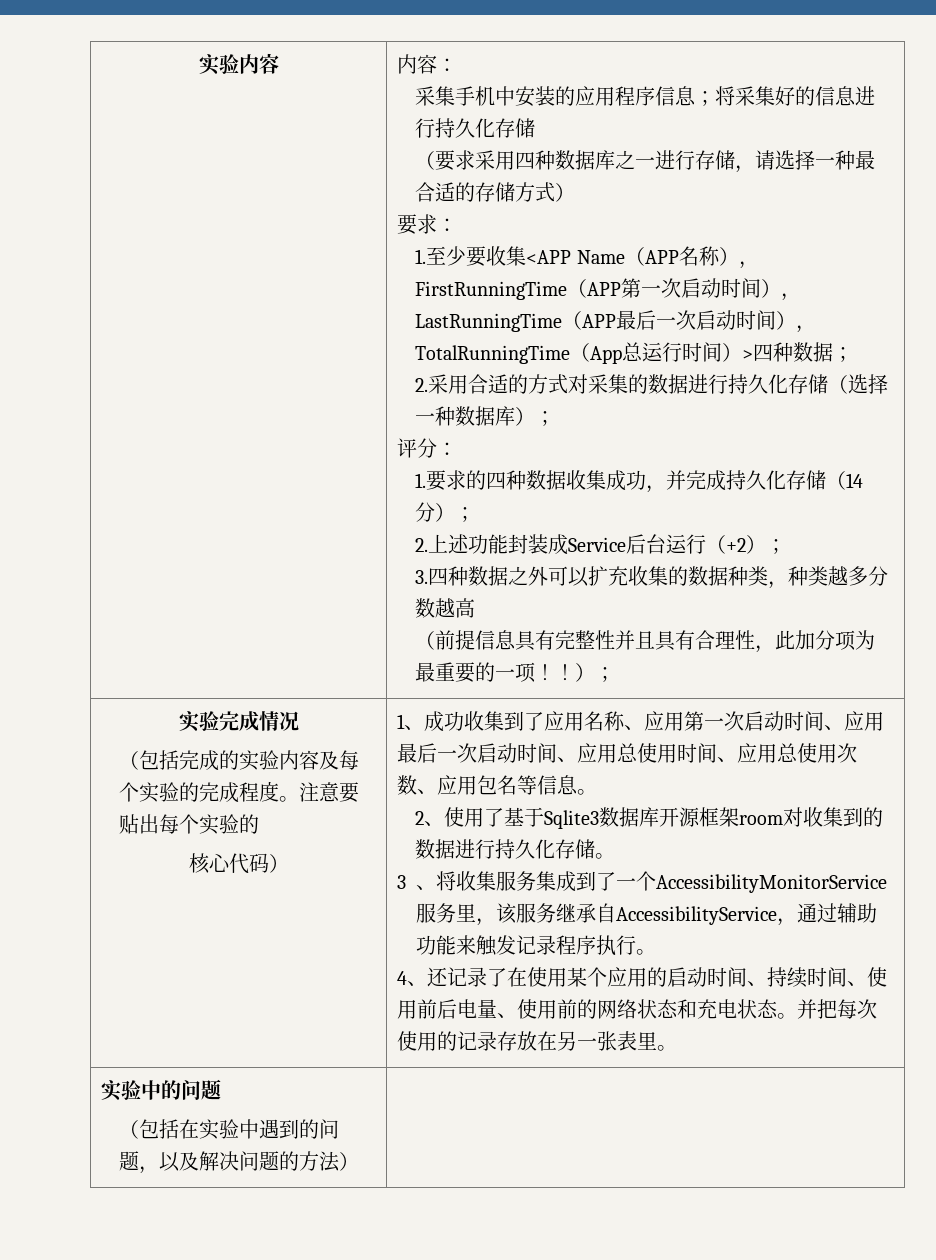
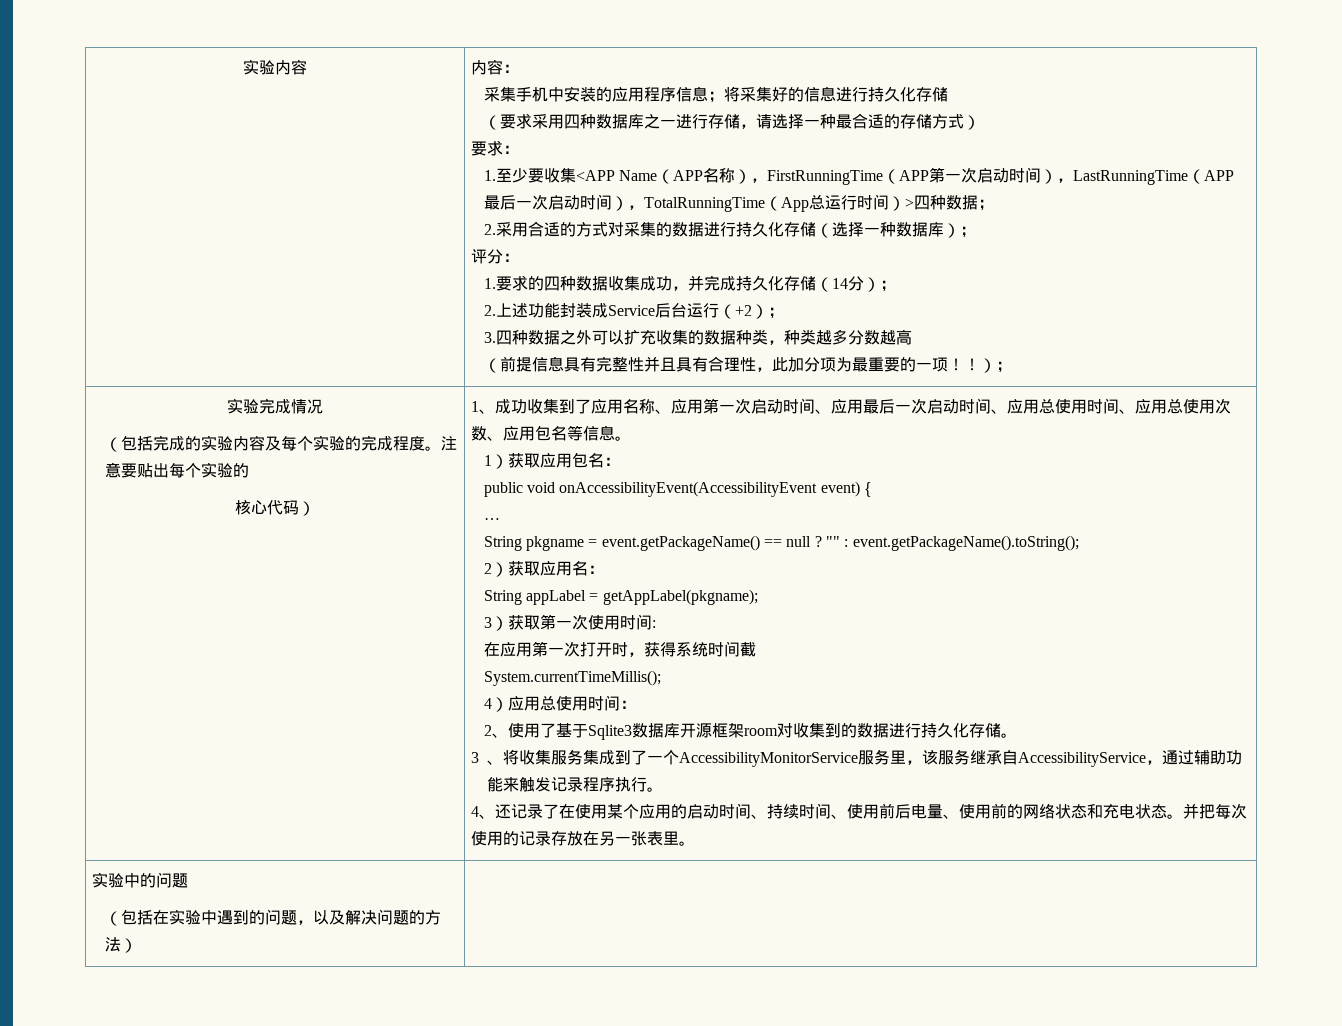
+ 1）获取应用包名：
+ public void onAccessibilityEvent(AccessibilityEvent event) {
+ …
+ String pkgname = event.getPackageName() == null ? "" : event.getPackageName().toString();
+ 2）获取应用名：
+ String appLabel = getAppLabel(pkgname);
+ 3）获取第一次使用时间:
+ 在应用第一次打开时，获得系统时间截
+ System.currentTimeMillis();
+ 4）应用总使用时间：

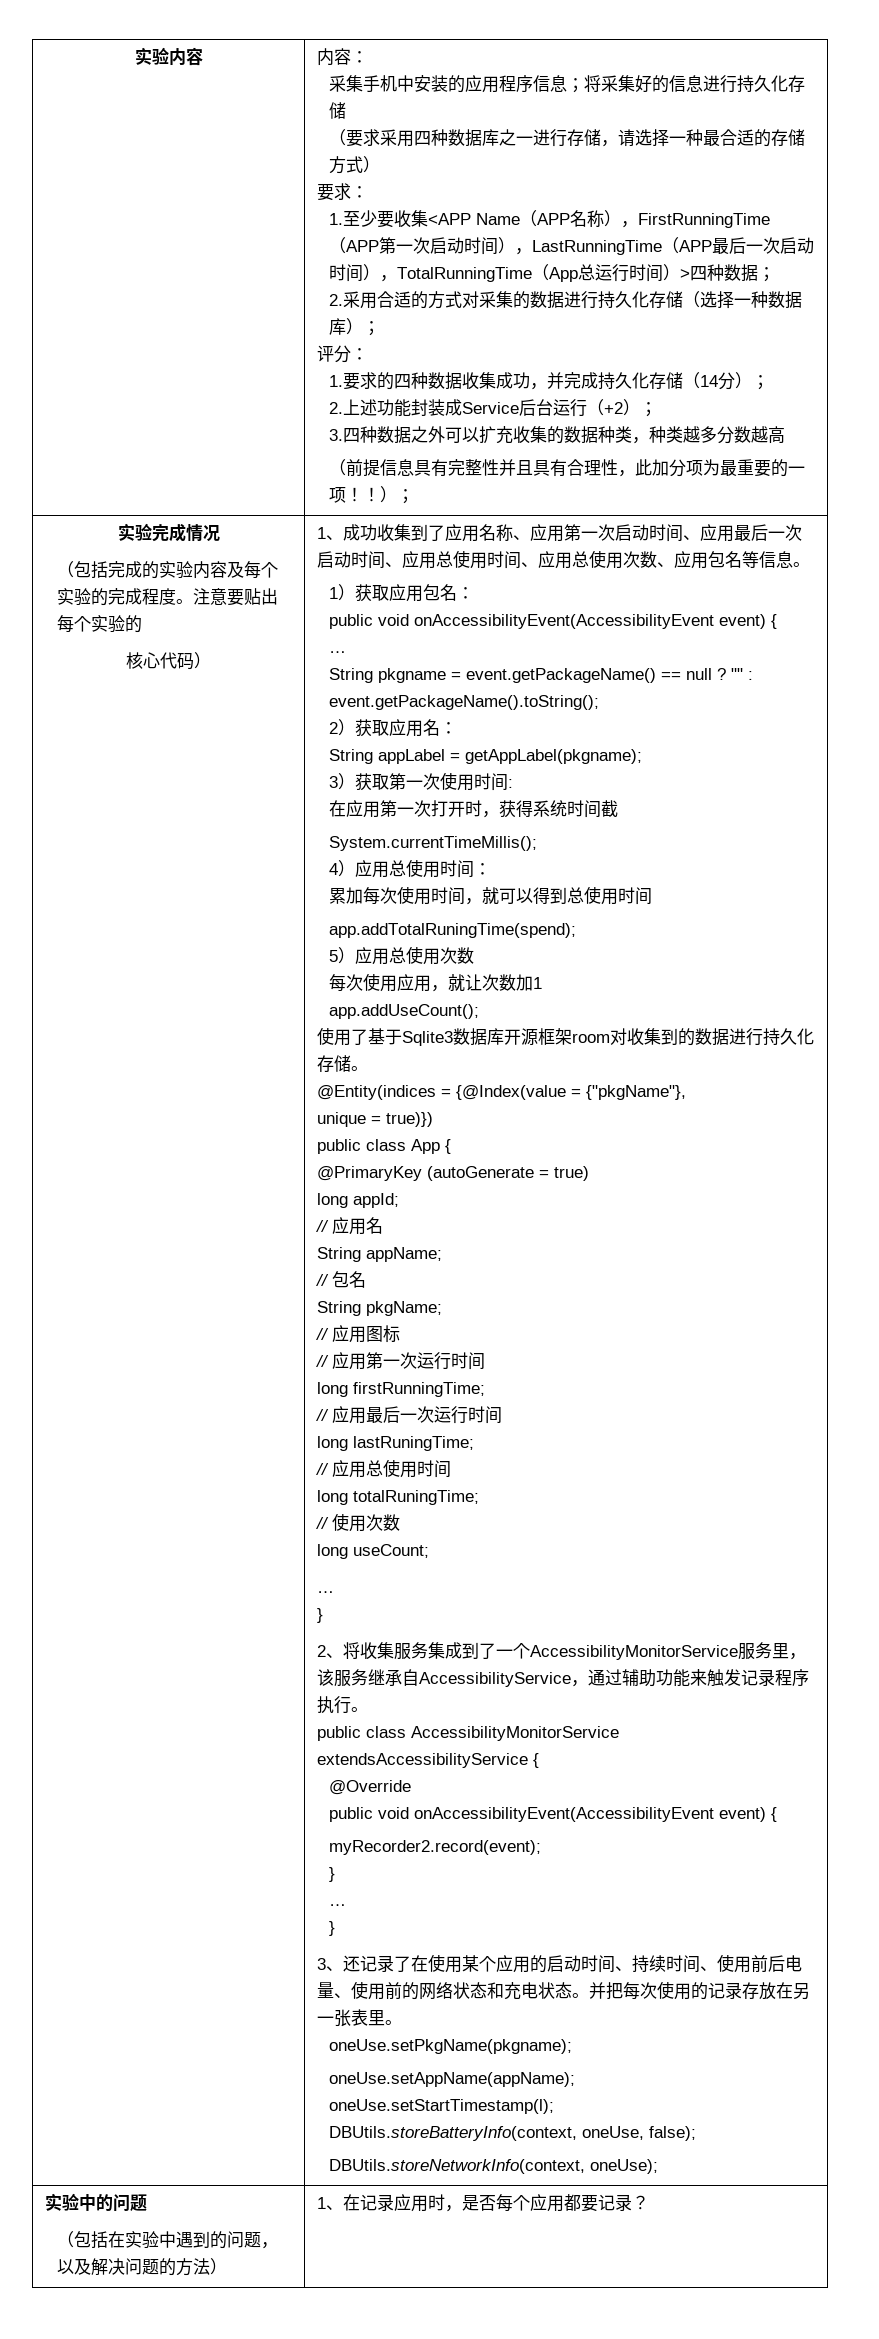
- 2、使用了基于Sqlite3数据库开源框架room对收集到的数据进行持久化存储。
+ 累加每次使用时间，就可以得到总使用时间
+ app.addTotalRuningTime(spend);
+ 5）应用总使用次数
+ 每次使用应用，就让次数加1
+ app.addUseCount();
+ 使用了基于Sqlite3数据库开源框架room对收集到的数据进行持久化存储。
- 3、将收集服务集成到了一个AccessibilityMonitorService服务里，该服务继承自AccessibilityService，通过辅助功能来触发记录程序执行。
+ @Entity(indices = {@Index(value = {"pkgName"},
+ unique = true)})
+ public class App {
+ @PrimaryKey (autoGenerate = true)
+ long appId;
+ // 应用名
+ String appName;
+ // 包名
+ String pkgName;
+ // 应用图标
+ // 应用第一次运行时间
+ long firstRunningTime;
+ // 应用最后一次运行时间
+ long lastRuningTime;
+ // 应用总使用时间
+ long totalRuningTime;
+ // 使用次数
+ long useCount;
+ …
+ }
+ 2、将收集服务集成到了一个AccessibilityMonitorService服务里，该服务继承自AccessibilityService，通过辅助功能来触发记录程序执行。
- 4、还记录了在使用某个应用的启动时间、持续时间、使用前后电量、使用前的网络状态和充电状态。
+ public class AccessibilityMonitorService extendsAccessibilityService {
+ @Override
+ public void onAccessibilityEvent(AccessibilityEvent event) {
+ myRecorder2.record(event);
+ }
+ …
+ }
+ 3、还记录了在使用某个应用的启动时间、持续时间、使用前后电量、使用前的网络状态和充电状态。
+ oneUse.setPkgName(pkgname);
+ oneUse.setAppName(appName);
+ oneUse.setStartTimestamp(l);
+ DBUtils.storeBatteryInfo(context, oneUse, false);
+ DBUtils.storeNetworkInfo(context, oneUse);
  实验中的问题
- （包括在实验中遇到的问题，以及解决问题的方法） |
+ （包括在实验中遇到的问题，以及解决问题的方法） | 1、在记录应用时，是否每个应用都要记录？

